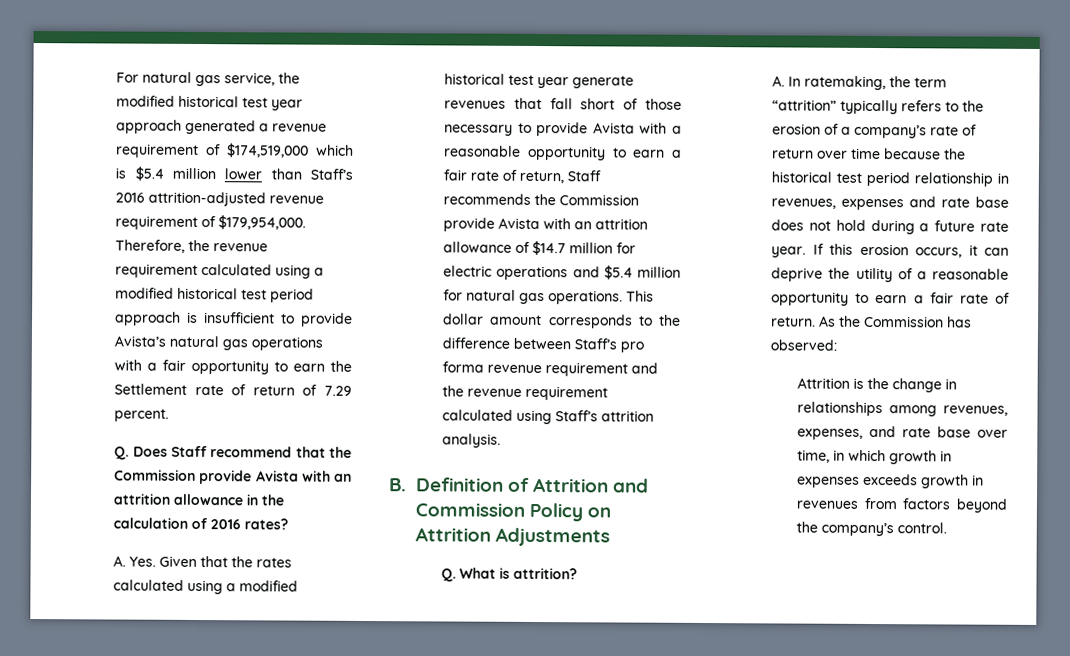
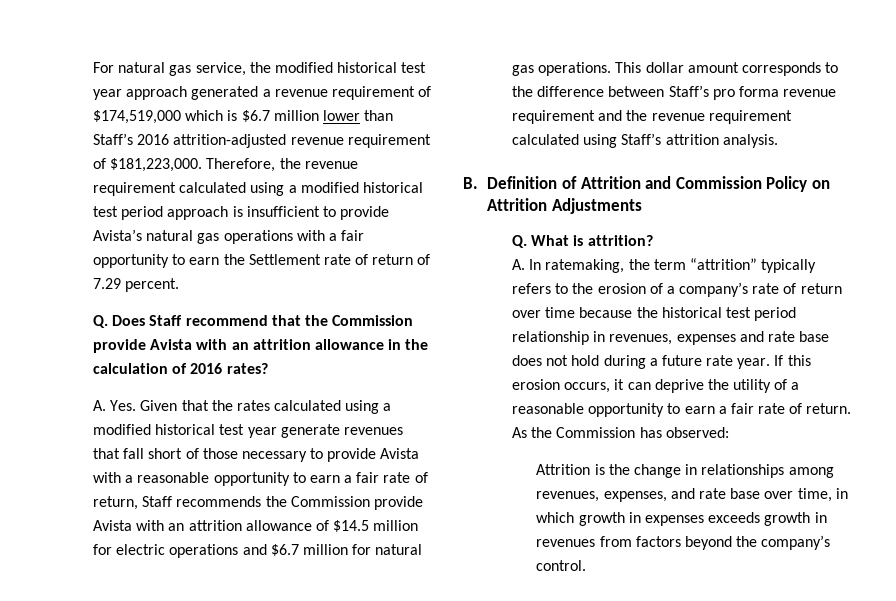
- For natural gas service, the modified historical test year approach generated a revenue requirement of $174,519,000 which is $5.4 million lower than Staff’s 2016 attrition-adjusted revenue requirement of $179,954,000.
+ For natural gas service, the modified historical test year approach generated a revenue requirement of $174,519,000 which is $6.7 million lower than Staff’s 2016 attrition-adjusted revenue requirement of $181,223,000.
- A. Yes. Given that the rates calculated using a modified historical test year generate revenues that fall short of those necessary to provide Avista with a reasonable opportunity to earn a fair rate of return, Staff recommends the Commission provide Avista with an attrition allowance of $14.7 million for electric operations and $5.4 million for natural gas operations.
+ A. Yes. Given that the rates calculated using a modified historical test year generate revenues that fall short of those necessary to provide Avista with a reasonable opportunity to earn a fair rate of return, Staff recommends the Commission provide Avista with an attrition allowance of $14.5 million for electric operations and $6.7 million for natural gas operations.

